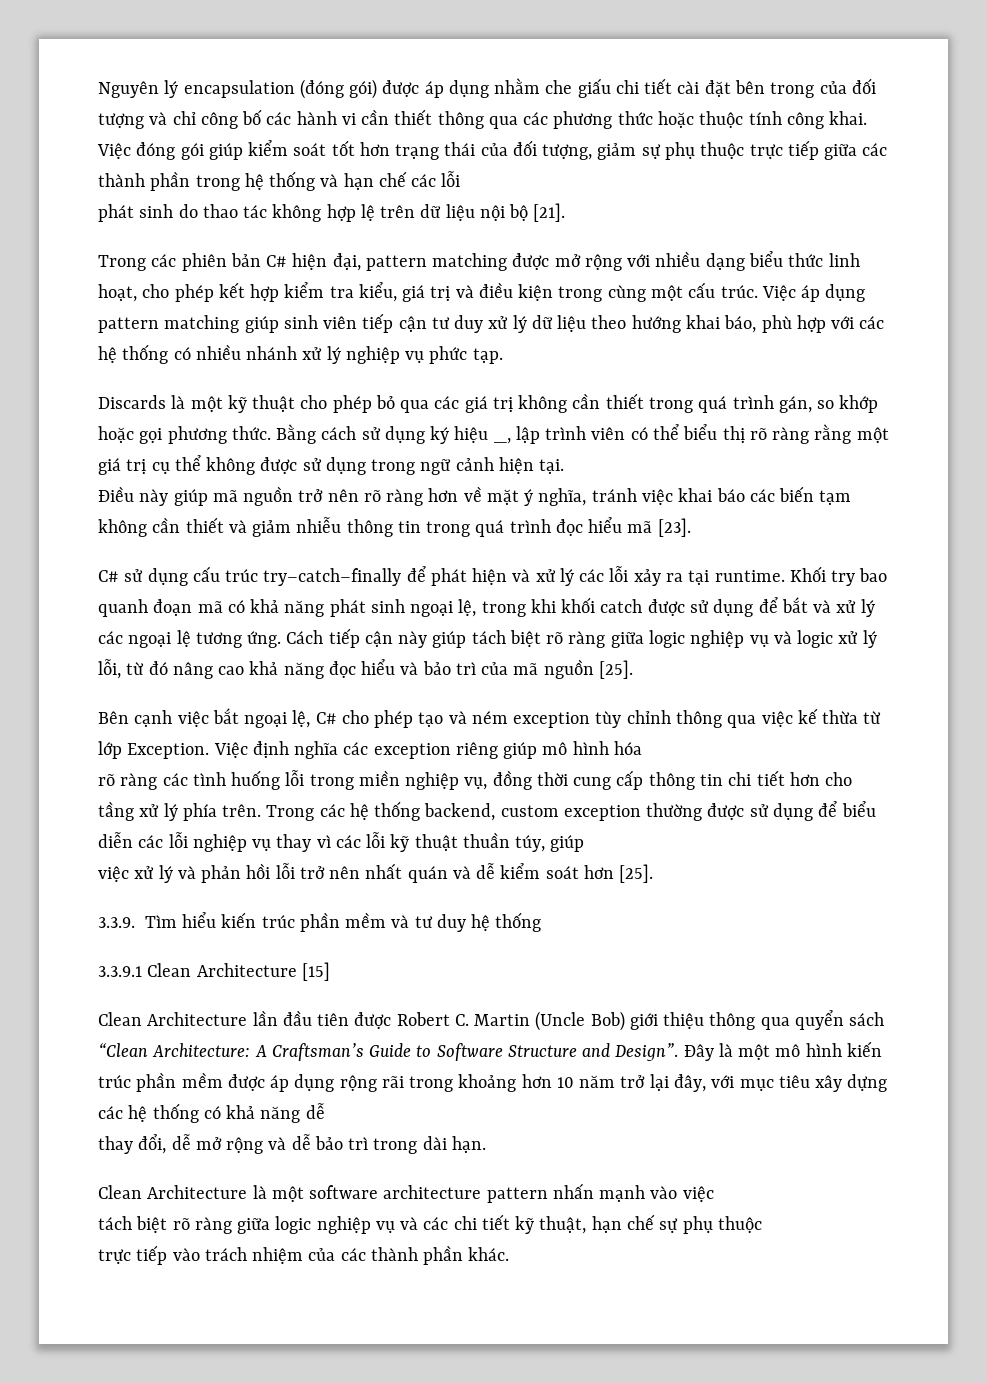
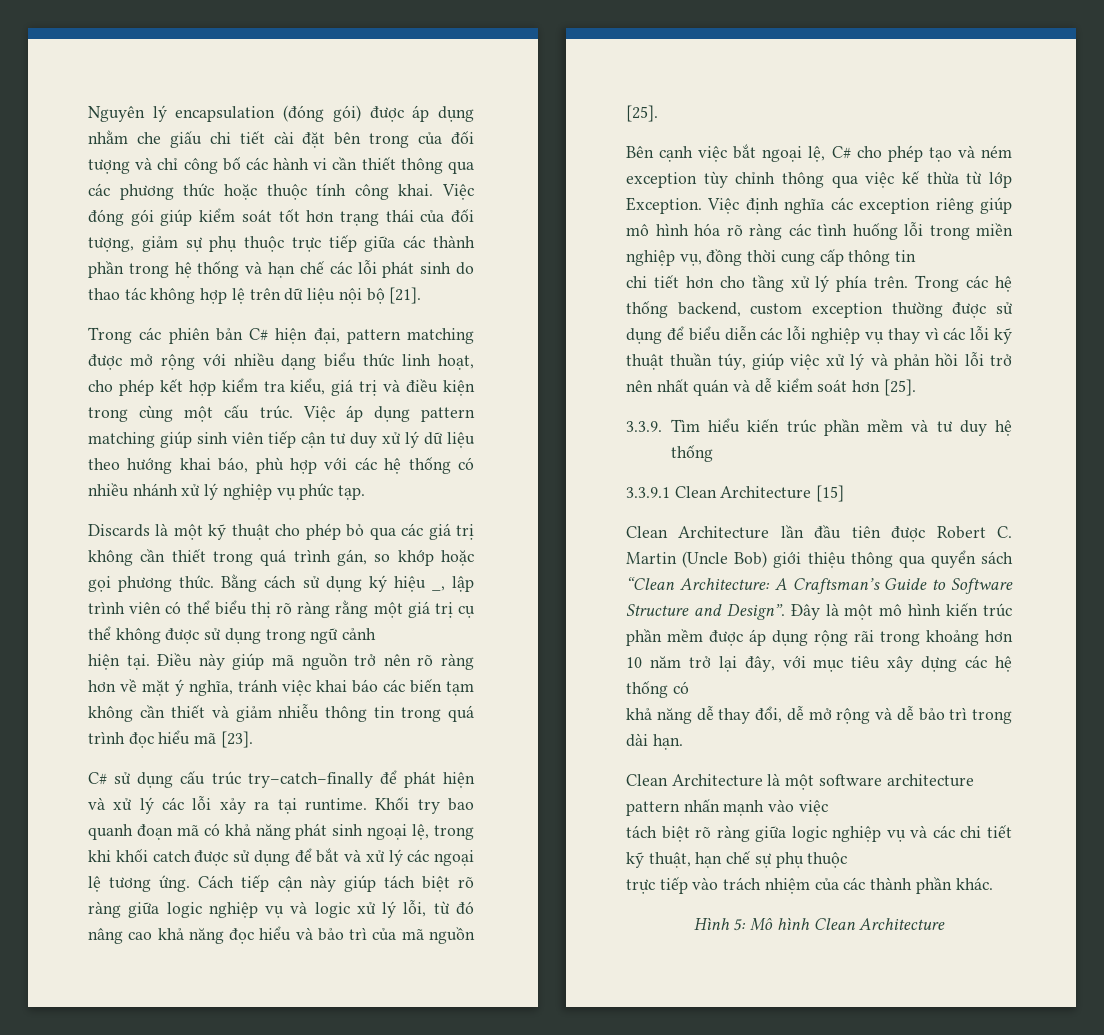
- Việc đóng gói giúp kiểm soát tốt hơn trạng thái của đối tượng, giảm sự phụ thuộc trực tiếp giữa các thành phần trong hệ thống và hạn chế các lỗi
- phát sinh do thao tác không hợp lệ trên dữ liệu nội bộ [21].
+ Việc đóng gói giúp kiểm soát tốt hơn trạng thái của đối tượng, giảm sự phụ thuộc trực tiếp giữa các thành phần trong hệ thống và hạn chế các lỗi phát sinh do thao tác không hợp lệ trên dữ liệu nội bộ [21].
- Bằng cách sử dụng ký hiệu _, lập trình viên có thể biểu thị rõ ràng rằng một giá trị cụ thể không được sử dụng trong ngữ cảnh hiện tại.
- Điều này giúp mã nguồn trở nên rõ ràng hơn về mặt ý nghĩa, tránh việc khai báo các biến tạm không cần thiết và giảm nhiễu thông tin trong quá trình đọc hiểu mã [23].
+ Bằng cách sử dụng ký hiệu _, lập trình viên có thể biểu thị rõ ràng rằng một giá trị cụ thể không được sử dụng trong ngữ cảnh
+ hiện tại. Điều này giúp mã nguồn trở nên rõ ràng hơn về mặt ý nghĩa, tránh việc khai báo các biến tạm không cần thiết và giảm nhiễu thông tin trong quá trình đọc hiểu mã [23].
- Việc định nghĩa các exception riêng giúp mô hình hóa
- rõ ràng các tình huống lỗi trong miền nghiệp vụ, đồng thời cung cấp thông tin chi tiết hơn cho tầng xử lý phía trên.
+ Việc định nghĩa các exception riêng giúp mô hình hóa rõ ràng các tình huống lỗi trong miền nghiệp vụ, đồng thời cung cấp thông tin
+ chi tiết hơn cho tầng xử lý phía trên.
- Trong các hệ thống backend, custom exception thường được sử dụng để biểu diễn các lỗi nghiệp vụ thay vì các lỗi kỹ thuật thuần túy, giúp
- việc xử lý và phản hồi lỗi trở nên nhất quán và dễ kiểm soát hơn [25].
+ Trong các hệ thống backend, custom exception thường được sử dụng để biểu diễn các lỗi nghiệp vụ thay vì các lỗi kỹ thuật thuần túy, giúp việc xử lý và phản hồi lỗi trở nên nhất quán và dễ kiểm soát hơn [25].
- Đây là một mô hình kiến trúc phần mềm được áp dụng rộng rãi trong khoảng hơn 10 năm trở lại đây, với mục tiêu xây dựng các hệ thống có khả năng dễ
- thay đổi, dễ mở rộng và dễ bảo trì trong dài hạn.
+ Đây là một mô hình kiến trúc phần mềm được áp dụng rộng rãi trong khoảng hơn 10 năm trở lại đây, với mục tiêu xây dựng các hệ thống có
+ khả năng dễ thay đổi, dễ mở rộng và dễ bảo trì trong dài hạn.
+ Hình 5: Mô hình Clean Architecture

